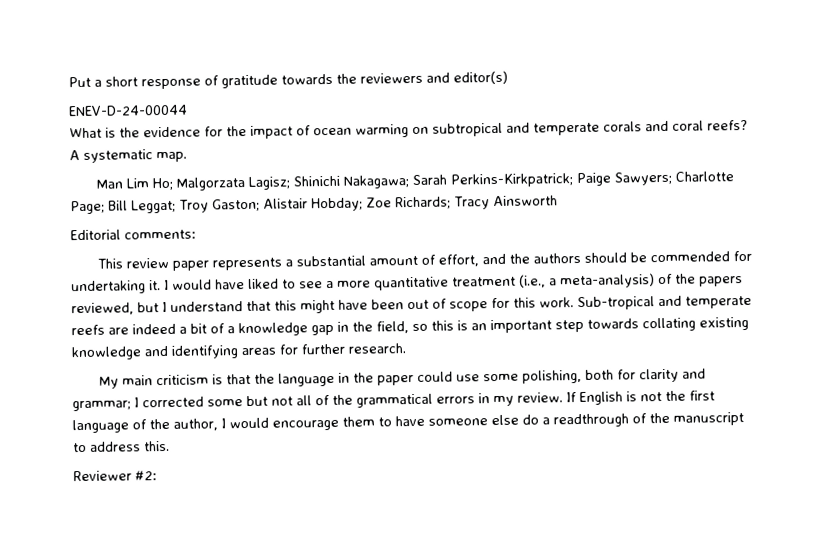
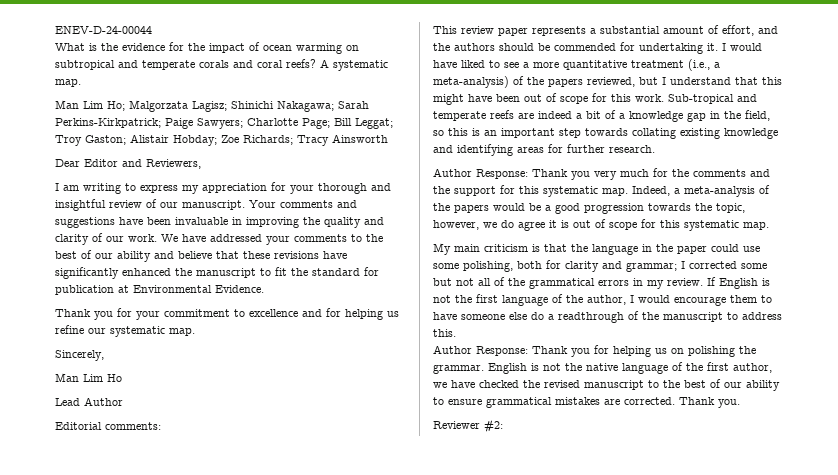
- Put a short response of gratitude towards the reviewers and editor(s)
+ Dear Editor and Reviewers,
+ I am writing to express my appreciation for your thorough and insightful review of our manuscript. Your comments and suggestions have been invaluable in improving the quality and clarity of our work. We have addressed your comments to the best of our ability and believe that these revisions have significantly enhanced the manuscript to fit the standard for publication at Environmental Evidence.
+ Thank you for your commitment to excellence and for helping us refine our systematic map.
+ Sincerely,
+ Man Lim Ho
+ Lead Author
+ Author Response: Thank you very much for the comments and the support for this systematic map. Indeed, a meta-analysis of the papers would be a good progression towards the topic, however, we do agree it is out of scope for this systematic map.
+ Author Response: Thank you for helping us on polishing the grammar. English is not the native language of the first author, we have checked the revised manuscript to the best of our ability to ensure grammatical mistakes are corrected. Thank you.

